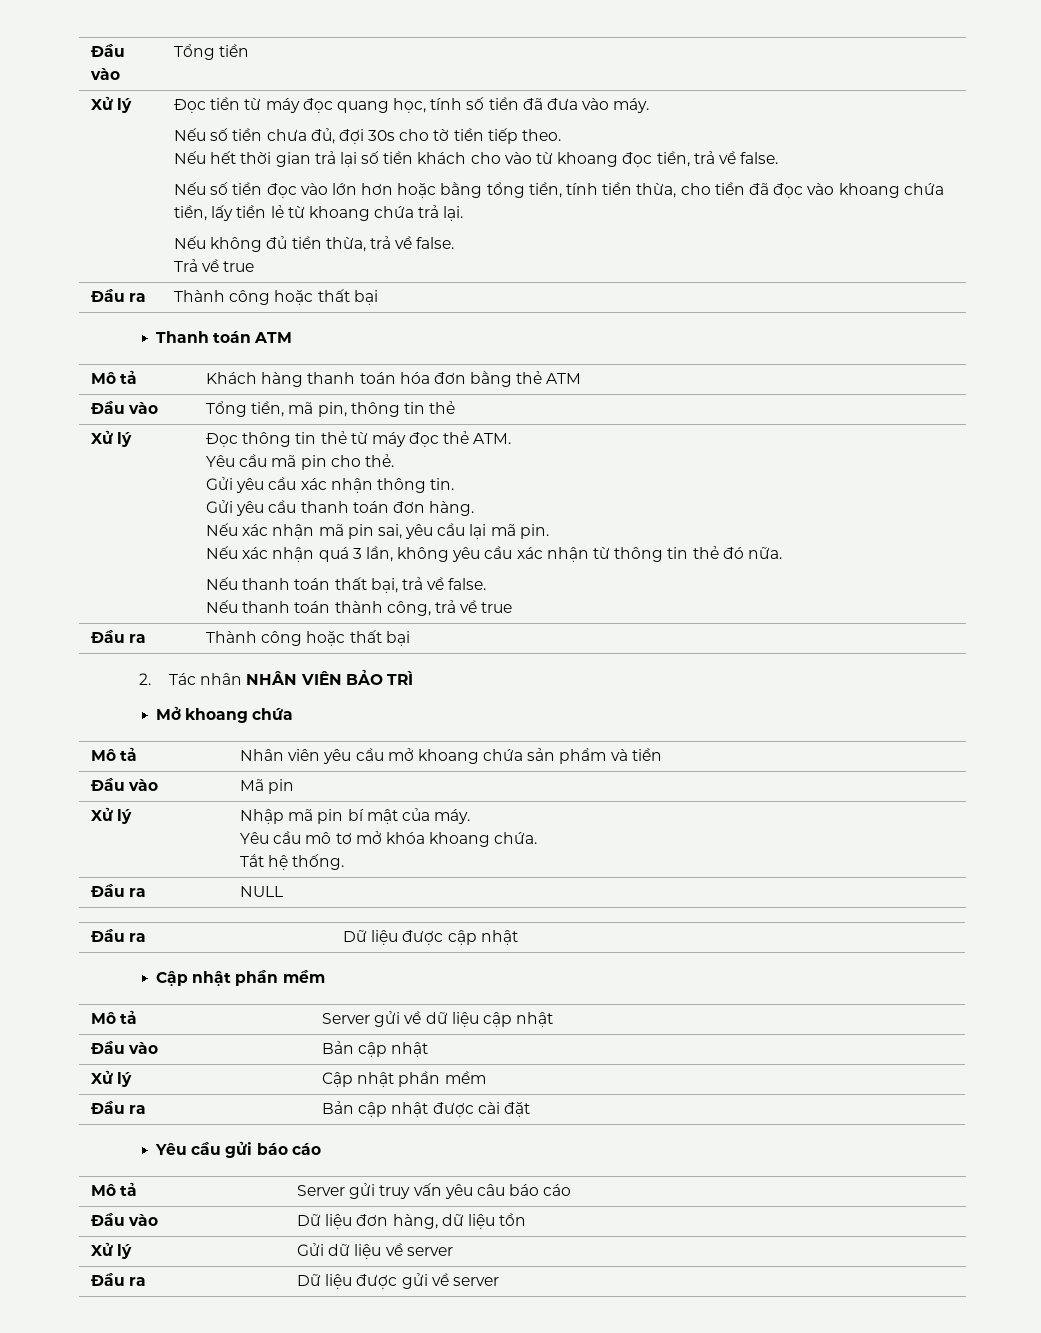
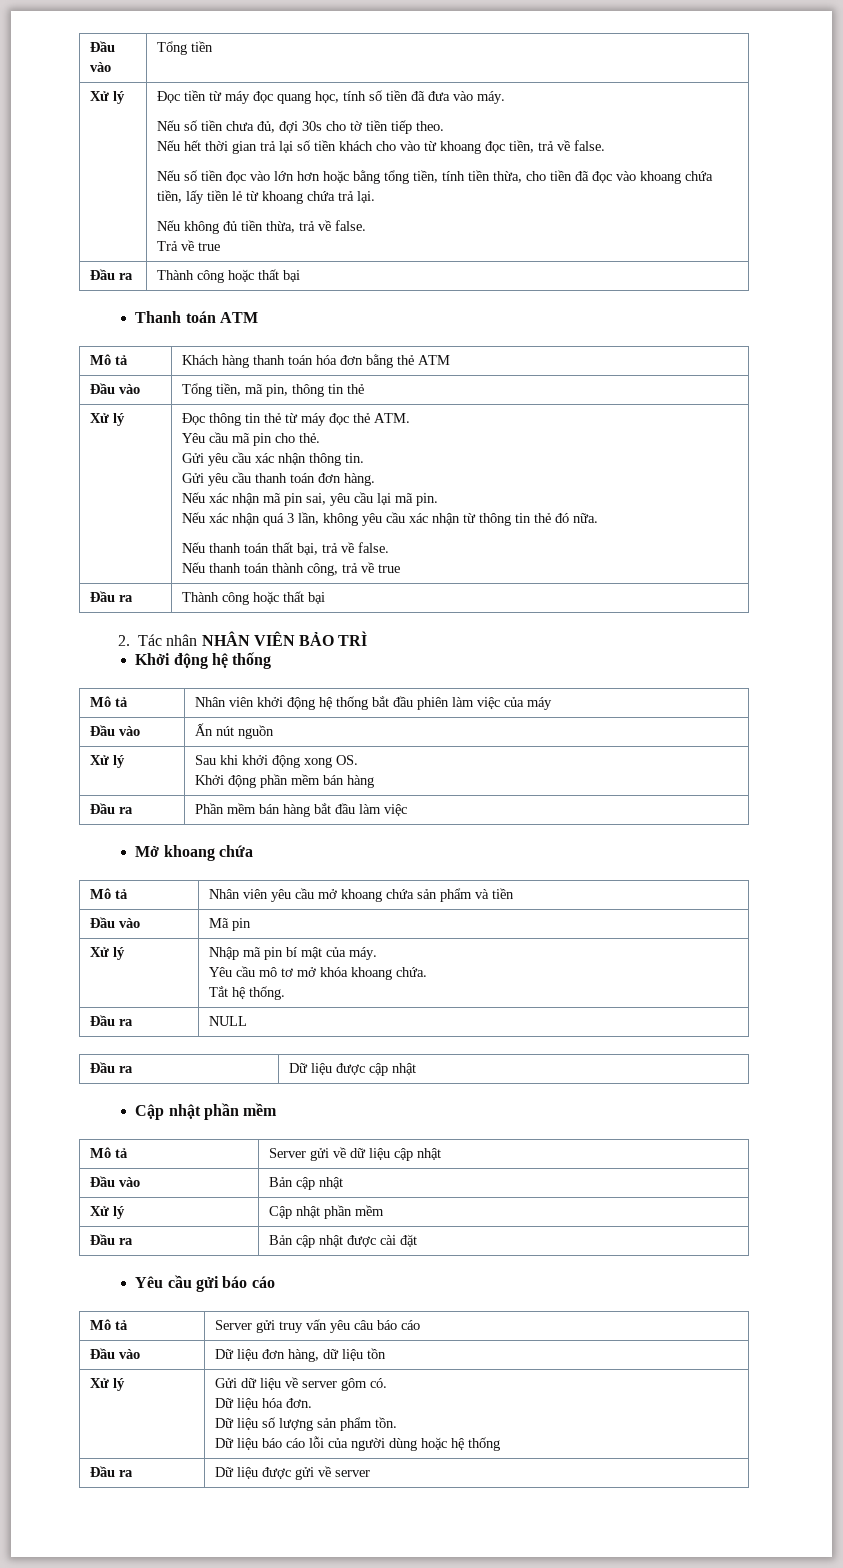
+ Khởi động hệ thống
+ Mô tả | Nhân viên khởi động hệ thống bắt đầu phiên làm việc của máy
+ Đầu vào | Ấn nút nguồn
+ Xử lý | Sau khi khởi động xong OS.
+ Khởi động phần mềm bán hàng
+ Đầu ra | Phần mềm bán hàng bắt đầu làm việc
- Xử lý | Gửi dữ liệu về server
+ Xử lý | Gửi dữ liệu về server gôm có.
+ Dữ liệu hóa đơn.
+ Dữ liệu số lượng sản phẩm tồn.
+ Dữ liệu báo cáo lỗi của người dùng hoặc hệ thống

